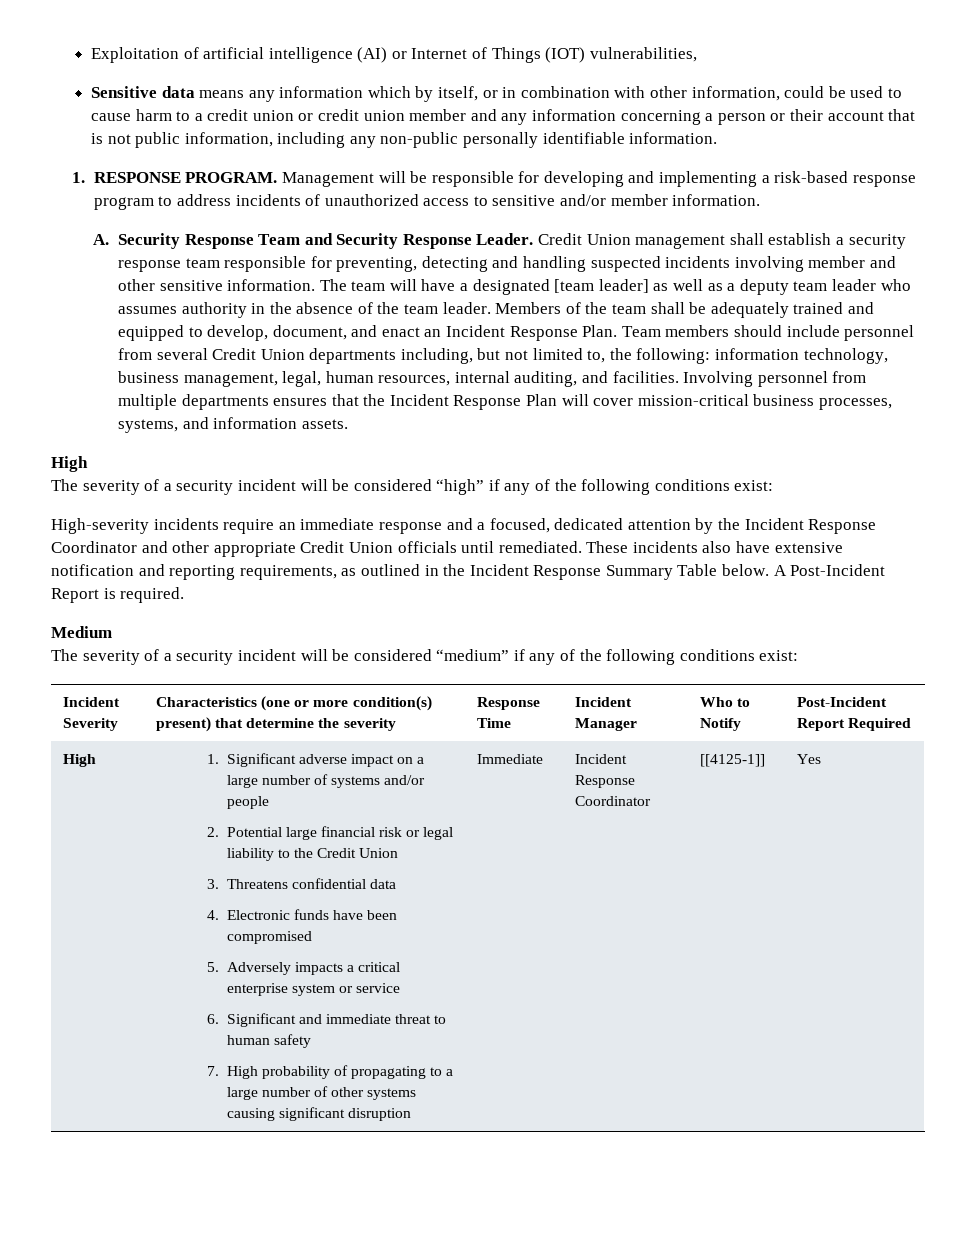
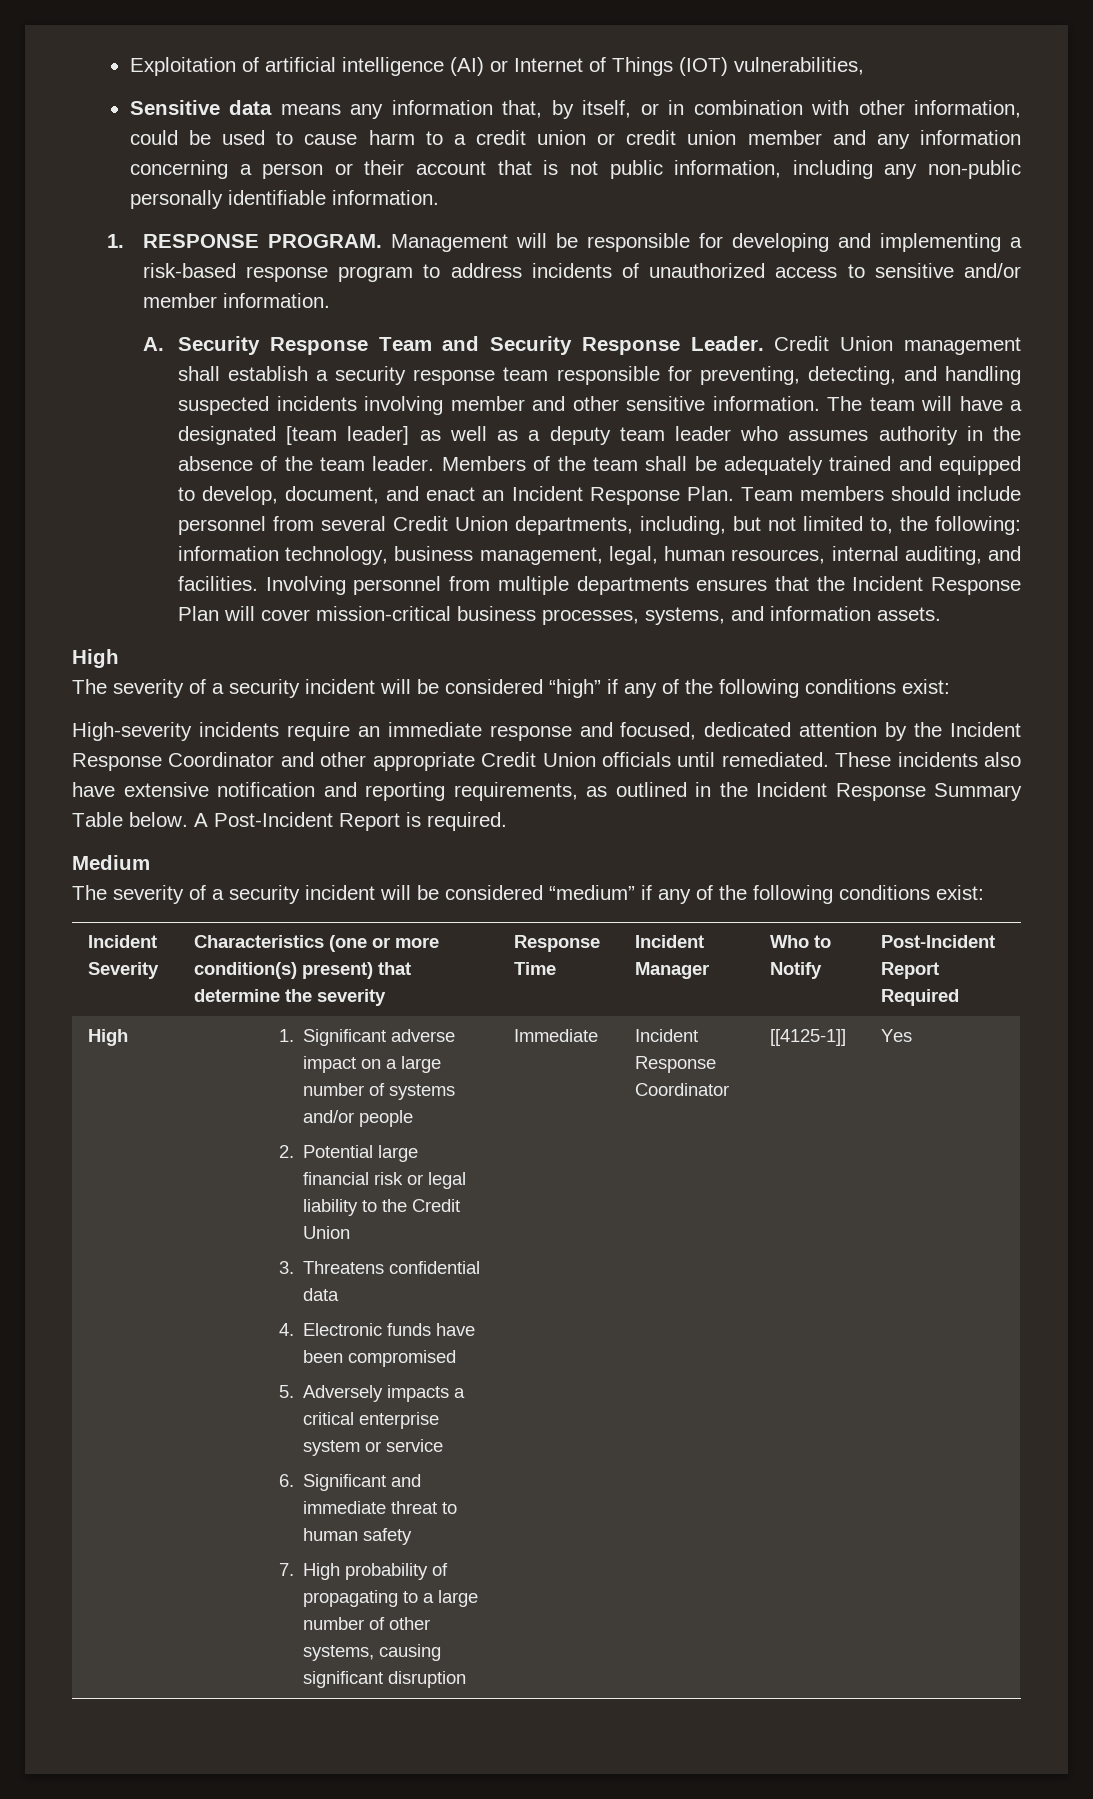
- Sensitive data means any information which by itself, or in combination with other information, could be used to cause harm to a credit union or credit union member and any information concerning a person or their account that is not public information, including any non-public personally identifiable information.
+ Sensitive data means any information that, by itself, or in combination with other information, could be used to cause harm to a credit union or credit union member and any information concerning a person or their account that is not public information, including any non-public personally identifiable information.
- Credit Union management shall establish a security response team responsible for preventing, detecting and handling suspected incidents involving member and other sensitive information.
+ Credit Union management shall establish a security response team responsible for preventing, detecting, and handling suspected incidents involving member and other sensitive information.
- Team members should include personnel from several Credit Union departments including, but not limited to, the following: information technology, business management, legal, human resources, internal auditing, and facilities.
+ Team members should include personnel from several Credit Union departments, including, but not limited to, the following: information technology, business management, legal, human resources, internal auditing, and facilities.
- High-severity incidents require an immediate response and a focused, dedicated attention by the Incident Response Coordinator and other appropriate Credit Union officials until remediated.
+ High-severity incidents require an immediate response and focused, dedicated attention by the Incident Response Coordinator and other appropriate Credit Union officials until remediated.
- 7. High probability of propagating to a large number of other systems causing significant disruption
+ 7. High probability of propagating to a large number of other systems, causing significant disruption

